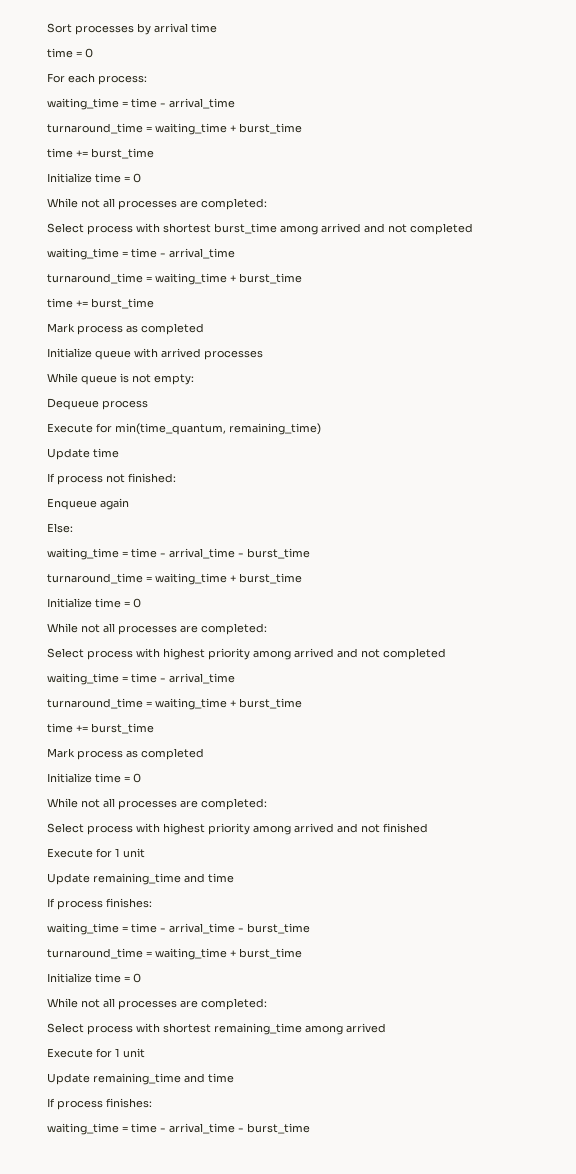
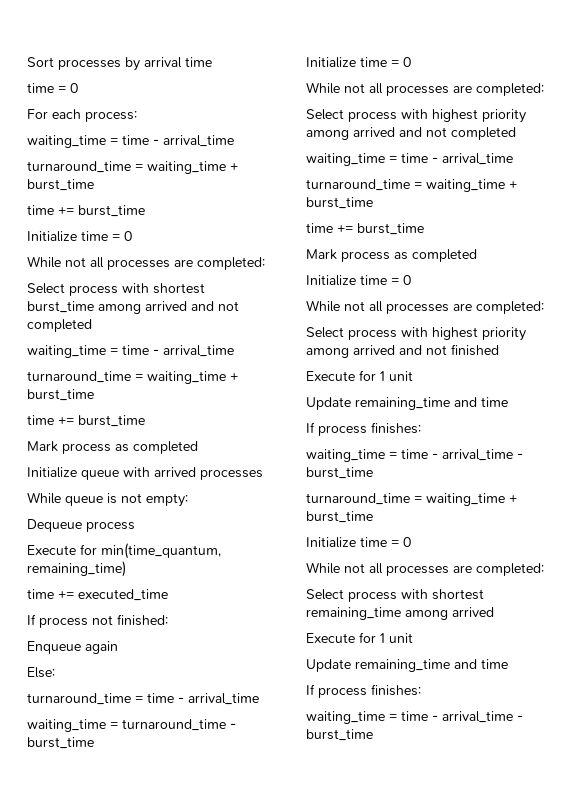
- Update time
+ time += executed_time
  Else:
- waiting_time = time - arrival_time - burst_time
- turnaround_time = waiting_time + burst_time
+ turnaround_time = time - arrival_time
+ waiting_time = turnaround_time - burst_time

